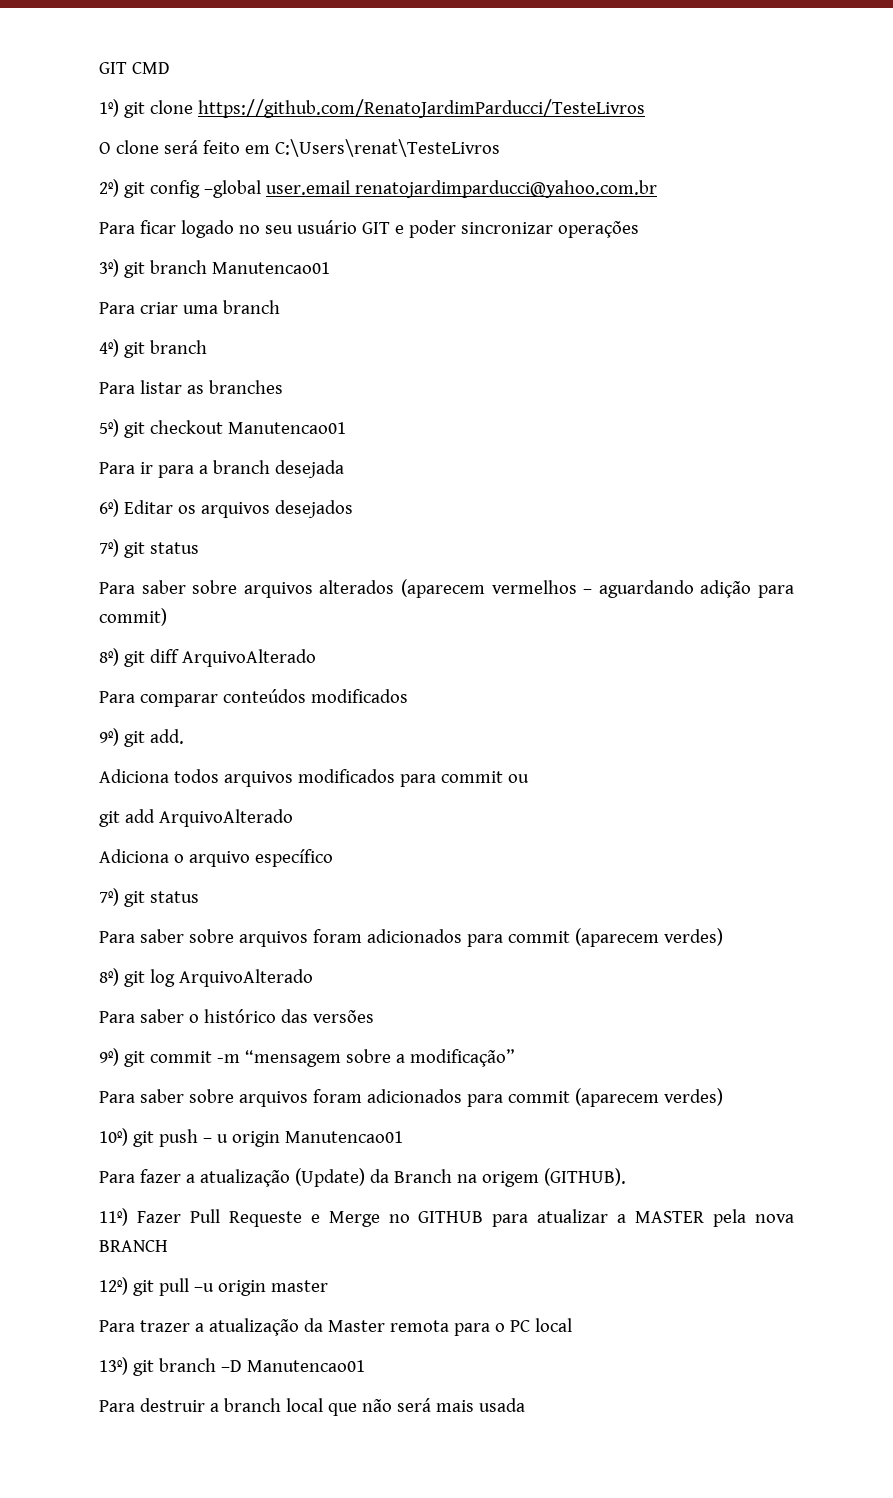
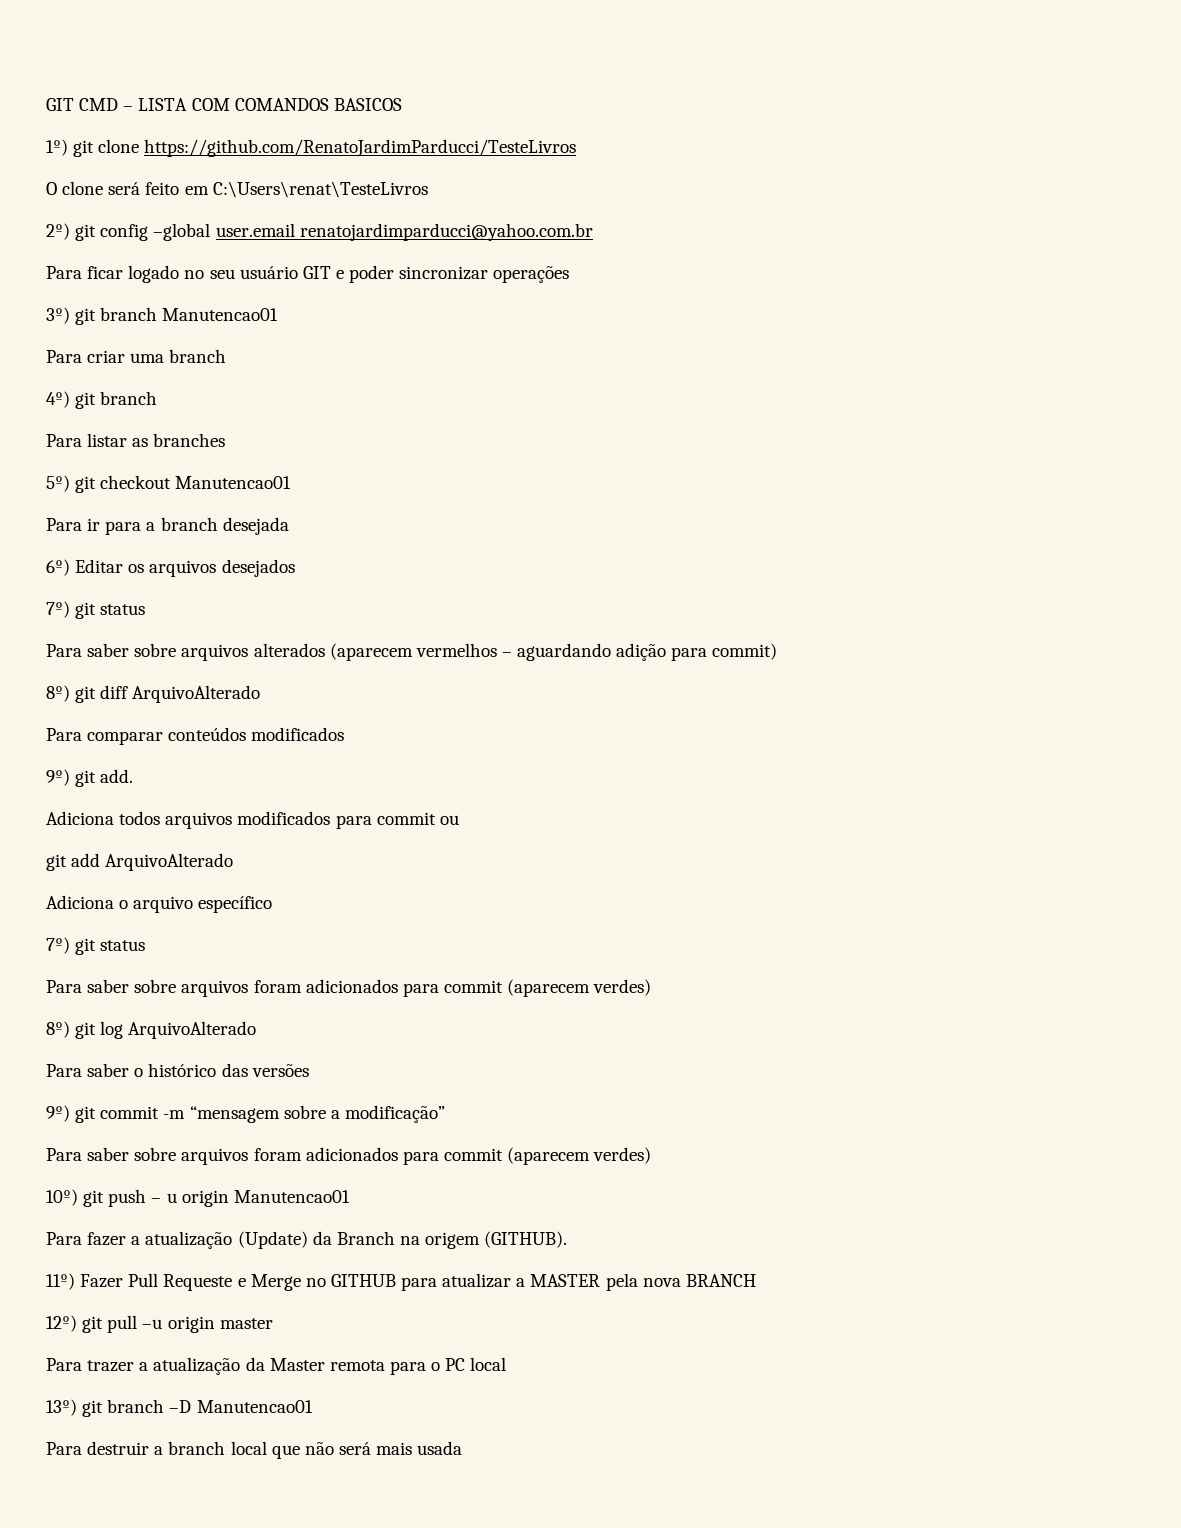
- GIT CMD
+ GIT CMD – LISTA COM COMANDOS BASICOS

